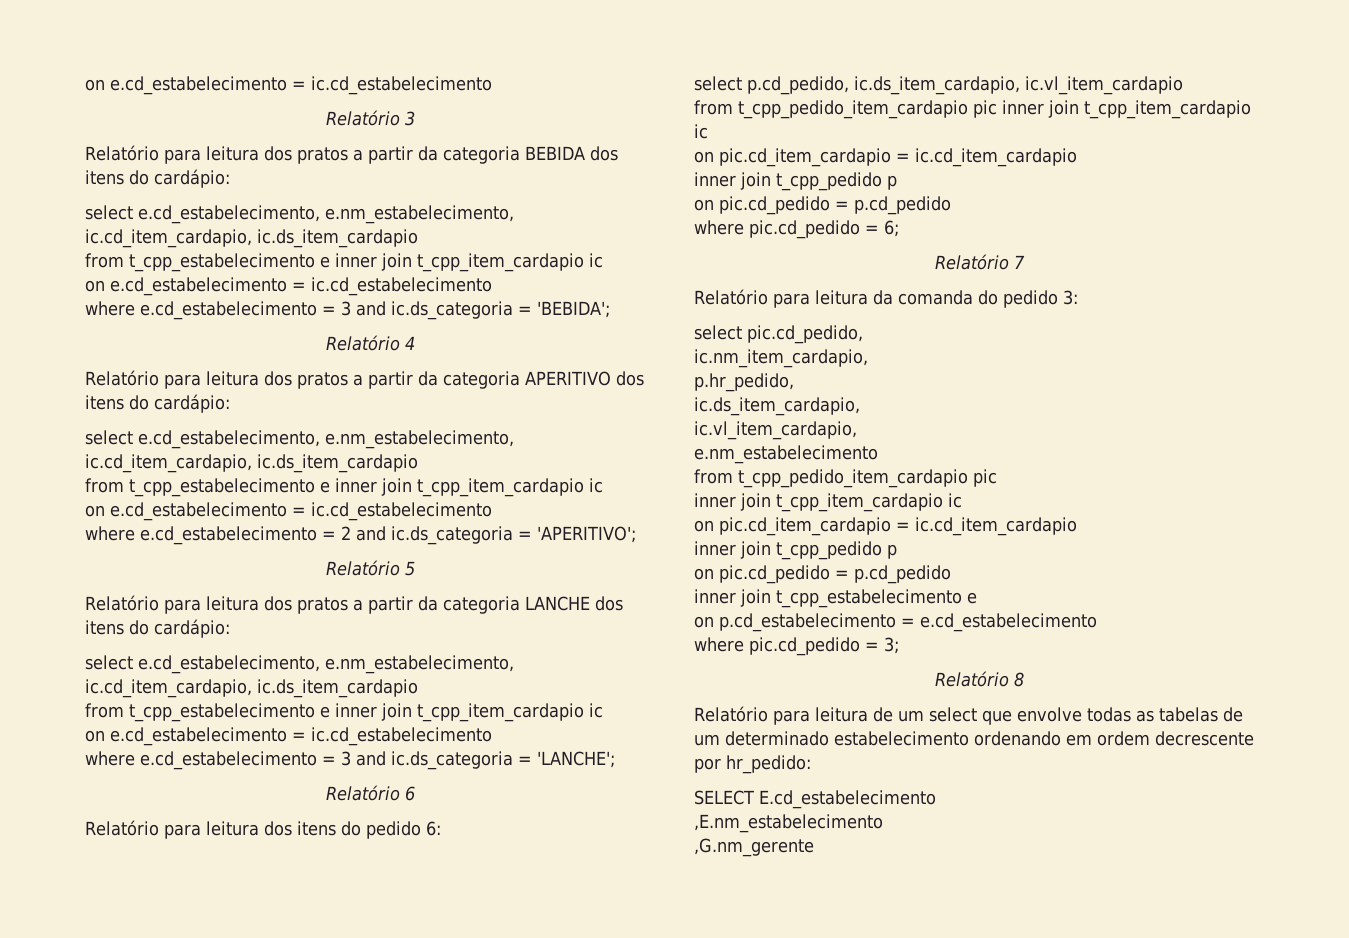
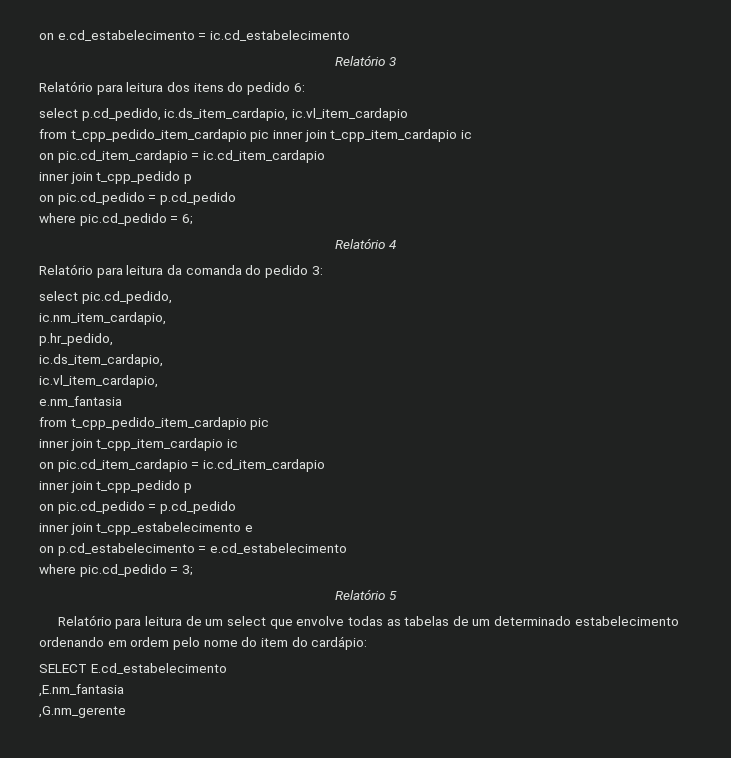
- Relatório para leitura dos pratos a partir da categoria BEBIDA dos itens do cardápio:
- select e.cd_estabelecimento, e.nm_estabelecimento, ic.cd_item_cardapio, ic.ds_item_cardapio
- from t_cpp_estabelecimento e inner join t_cpp_item_cardapio ic
- on e.cd_estabelecimento = ic.cd_estabelecimento
- where e.cd_estabelecimento = 3 and ic.ds_categoria = 'BEBIDA';
- Relatório 4
- Relatório para leitura dos pratos a partir da categoria APERITIVO dos itens do cardápio:
- select e.cd_estabelecimento, e.nm_estabelecimento, ic.cd_item_cardapio, ic.ds_item_cardapio
- from t_cpp_estabelecimento e inner join t_cpp_item_cardapio ic
- on e.cd_estabelecimento = ic.cd_estabelecimento
- where e.cd_estabelecimento = 2 and ic.ds_categoria = 'APERITIVO';
- Relatório 5
- Relatório para leitura dos pratos a partir da categoria LANCHE dos itens do cardápio:
- select e.cd_estabelecimento, e.nm_estabelecimento, ic.cd_item_cardapio, ic.ds_item_cardapio
- from t_cpp_estabelecimento e inner join t_cpp_item_cardapio ic
- on e.cd_estabelecimento = ic.cd_estabelecimento
- where e.cd_estabelecimento = 3 and ic.ds_categoria = 'LANCHE';
- Relatório 6
- Relatório 7
+ Relatório 4
- e.nm_estabelecimento
+ e.nm_fantasia
- Relatório 8
+ Relatório 5
- Relatório para leitura de um select que envolve todas as tabelas de um determinado estabelecimento ordenando em ordem decrescente por hr_pedido:
+ Relatório para leitura de um select que envolve todas as tabelas de um determinado estabelecimento ordenando em ordem pelo nome do item do cardápio:
- ,E.nm_estabelecimento
+ ,E.nm_fantasia

